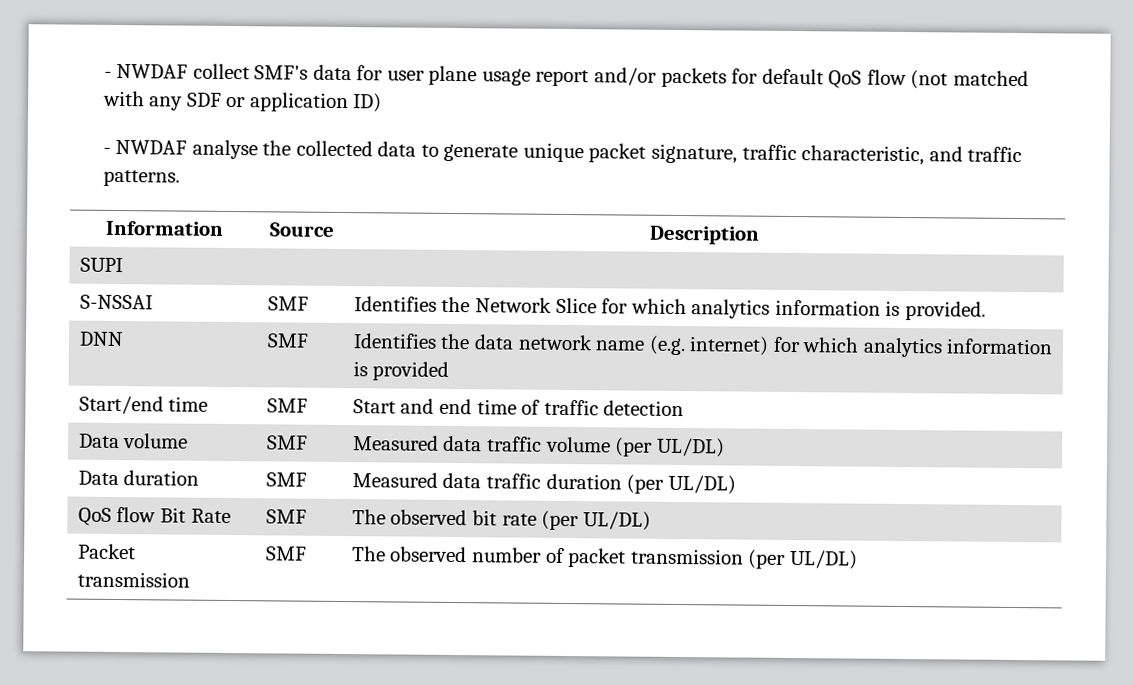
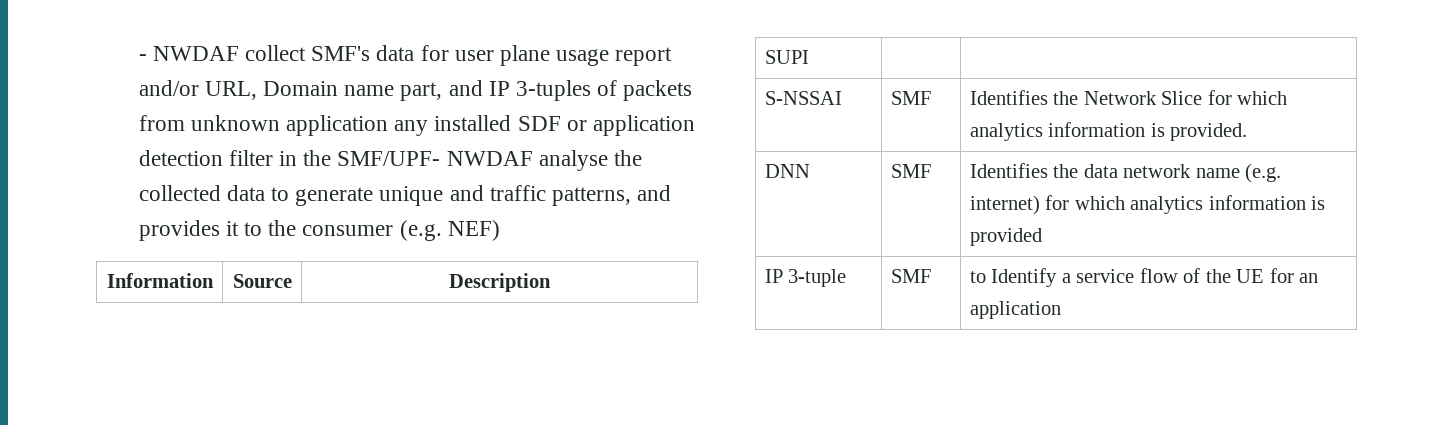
- - NWDAF collect SMF's data for user plane usage report and/or packets for default QoS flow (not matched with any SDF or application ID)
- - NWDAF analyse the collected data to generate unique packet signature, traffic characteristic, and traffic patterns.
+ - NWDAF collect SMF's data for user plane usage report and/or URL, Domain name part, and IP 3-tuples of packets from unknown application any installed SDF or application detection filter in the SMF/UPF- NWDAF analyse the collected data to generate unique and traffic patterns, and provides it to the consumer (e.g. NEF)
- Start/end time | SMF | Start and end time of traffic detection
- Data volume | SMF | Measured data traffic volume (per UL/DL)
- Data duration | SMF | Measured data traffic duration (per UL/DL)
- QoS flow Bit Rate | SMF | The observed bit rate (per UL/DL)
- Packet transmission | SMF | The observed number of packet transmission (per UL/DL)
+ IP 3-tuple | SMF | to Identify a service flow of the UE for an application

